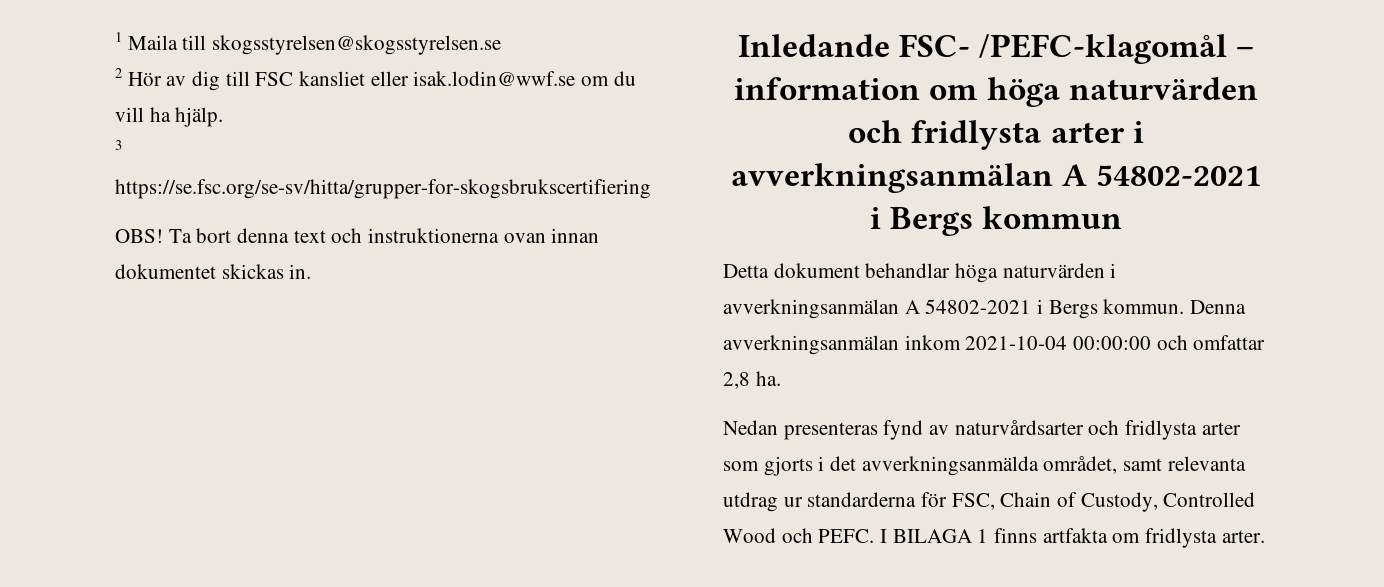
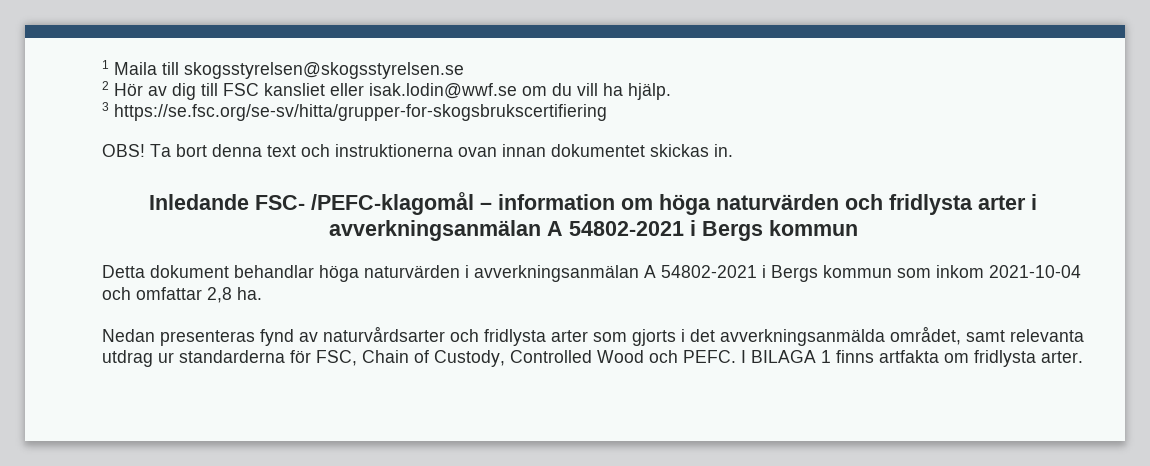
- Detta dokument behandlar höga naturvärden i avverkningsanmälan A 54802-2021 i Bergs kommun. Denna avverkningsanmälan inkom 2021-10-04 00:00:00 och omfattar 2,8 ha.
+ Detta dokument behandlar höga naturvärden i avverkningsanmälan A 54802-2021 i Bergs kommun som inkom 2021-10-04 och omfattar 2,8 ha.

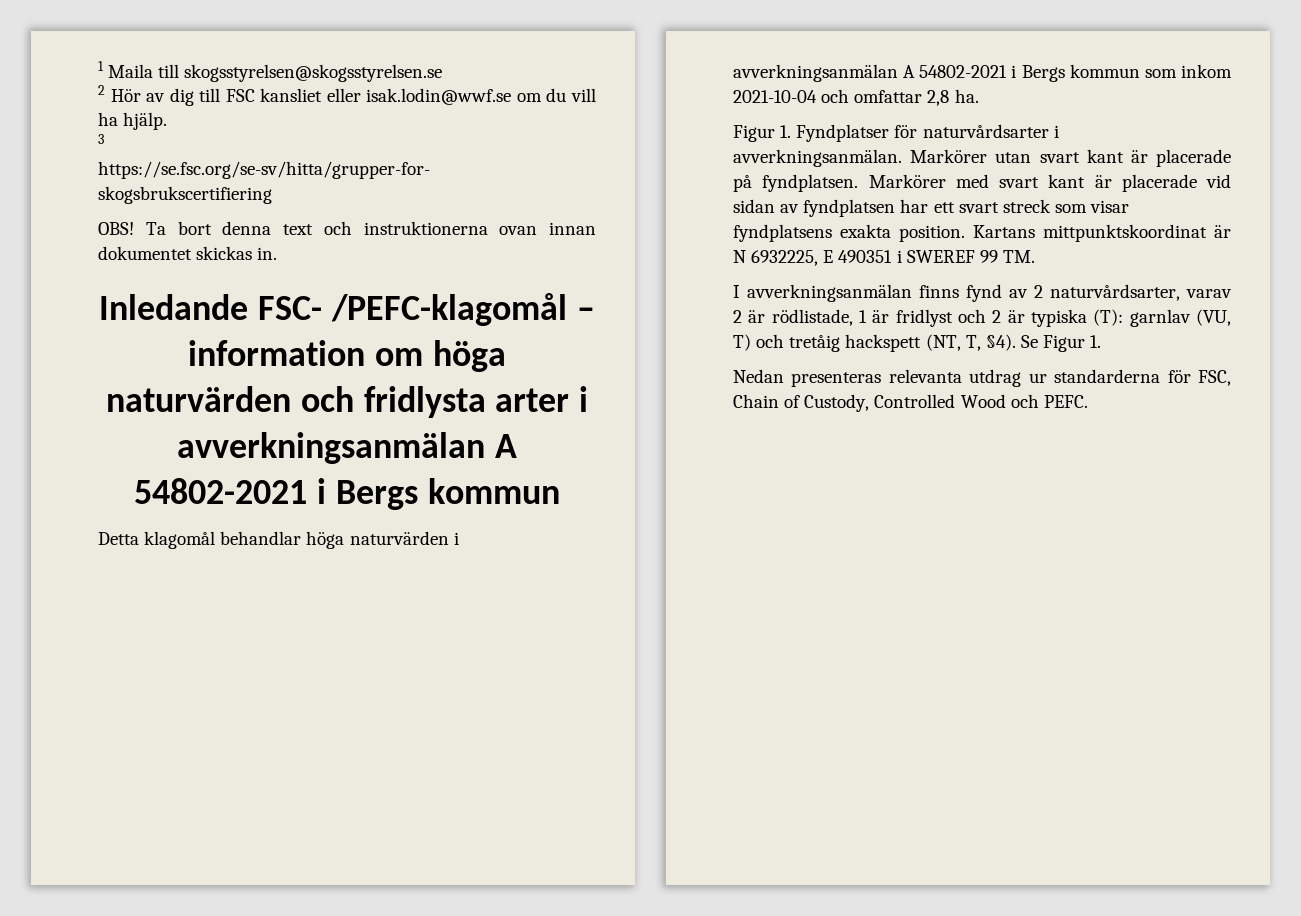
- Detta dokument behandlar höga naturvärden i avverkningsanmälan A 54802-2021 i Bergs kommun som inkom 2021-10-04 och omfattar 2,8 ha.
+ Detta klagomål behandlar höga naturvärden i avverkningsanmälan A 54802-2021 i Bergs kommun som inkom 2021-10-04 och omfattar 2,8 ha.
- Nedan presenteras fynd av naturvårdsarter och fridlysta arter som gjorts i det avverkningsanmälda området, samt relevanta utdrag ur standarderna för FSC, Chain of Custody, Controlled Wood och PEFC. I BILAGA 1 finns artfakta om fridlysta arter.
+ Figur 1. Fyndplatser för naturvårdsarter i avverkningsanmälan. Markörer utan svart kant är placerade på fyndplatsen. Markörer med svart kant är placerade vid sidan av fyndplatsen har ett svart streck som visar fyndplatsens exakta position. Kartans mittpunktskoordinat är N 6932225, E 490351 i SWEREF 99 TM.
+ I avverkningsanmälan finns fynd av 2 naturvårdsarter, varav 2 är rödlistade, 1 är fridlyst och 2 är typiska (T): garnlav (VU, T) och tretåig hackspett (NT, T, §4). Se Figur 1.
+ Nedan presenteras relevanta utdrag ur standarderna för FSC, Chain of Custody, Controlled Wood och PEFC.

